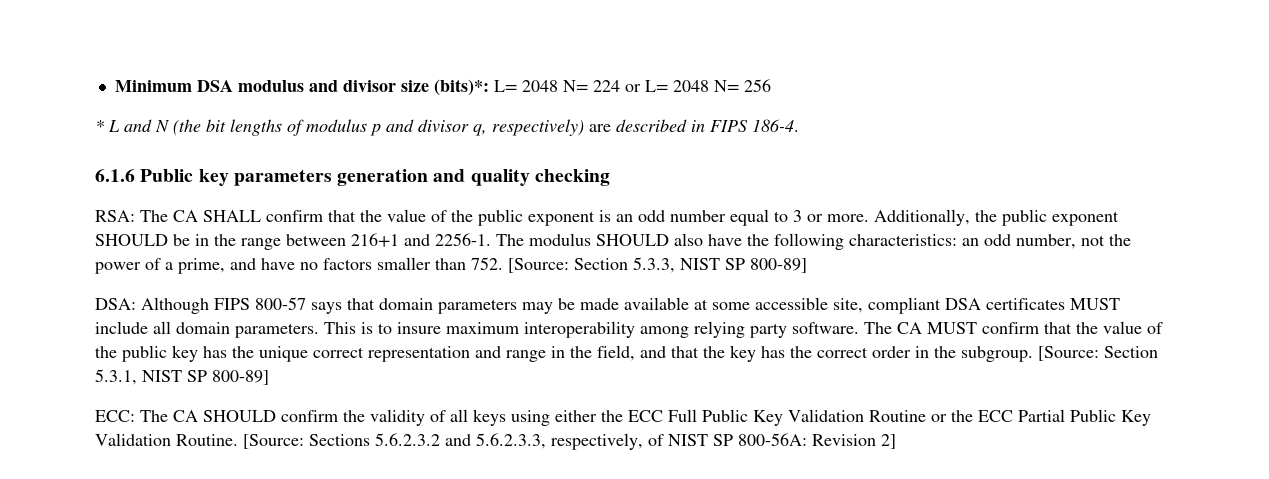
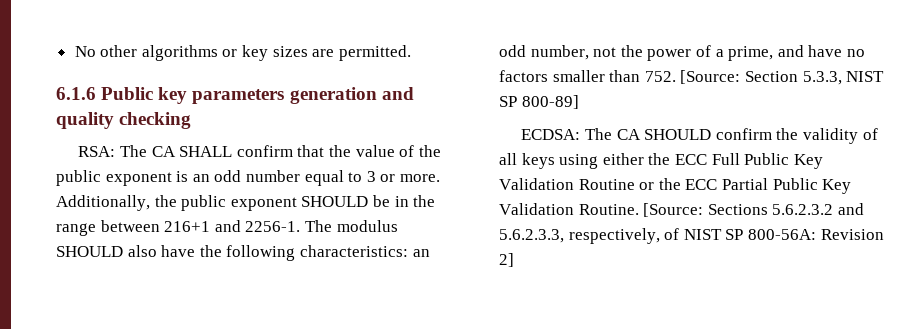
- Minimum DSA modulus and divisor size (bits)*: L= 2048 N= 224 or L= 2048 N= 256
- * L and N (the bit lengths of modulus p and divisor q, respectively) are described in FIPS 186-4.
+ No other algorithms or key sizes are permitted.
- DSA: Although FIPS 800-57 says that domain parameters may be made available at some accessible site, compliant DSA certificates MUST include all domain parameters. This is to insure maximum interoperability among relying party software. The CA MUST confirm that the value of the public key has the unique correct representation and range in the field, and that the key has the correct order in the subgroup. [Source: Section 5.3.1, NIST SP 800-89]
- ECC: The CA SHOULD confirm the validity of all keys using either the ECC Full Public Key Validation Routine or the ECC Partial Public Key Validation Routine.
+ ECDSA: The CA SHOULD confirm the validity of all keys using either the ECC Full Public Key Validation Routine or the ECC Partial Public Key Validation Routine.

